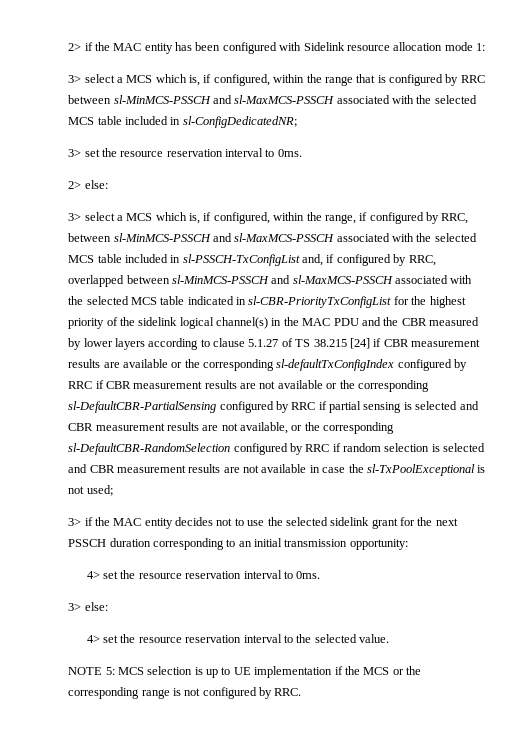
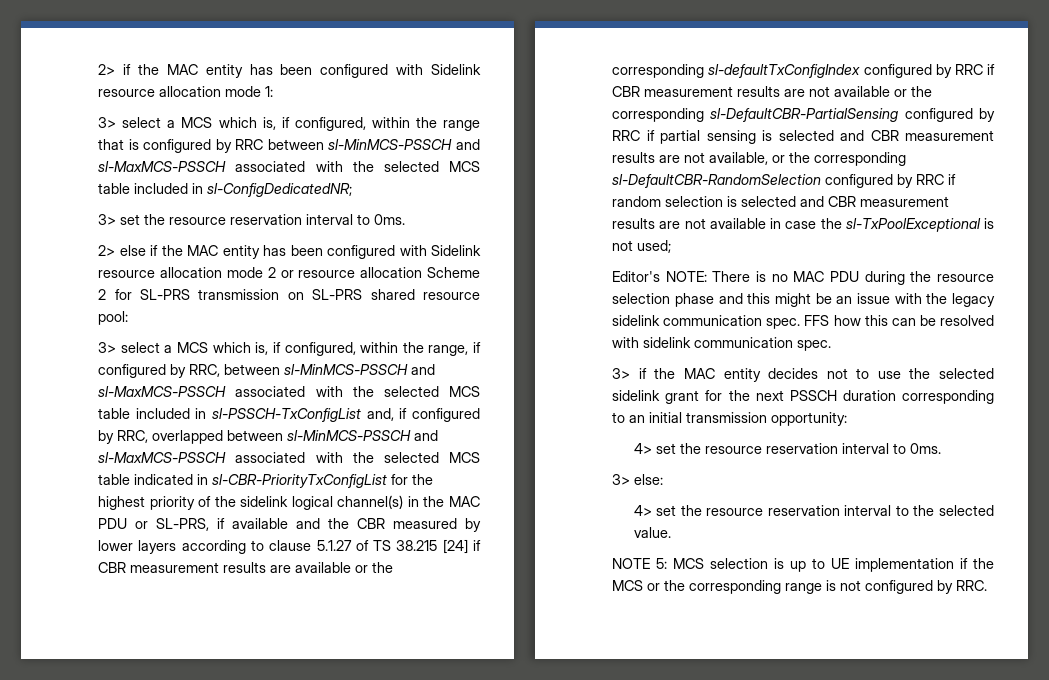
- 2> else:
+ 2> else if the MAC entity has been configured with Sidelink resource allocation mode 2 or resource allocation Scheme 2 for SL-PRS transmission on SL-PRS shared resource pool:
- 3> select a MCS which is, if configured, within the range, if configured by RRC, between sl-MinMCS-PSSCH and sl-MaxMCS-PSSCH associated with the selected MCS table included in sl-PSSCH-TxConfigList and, if configured by RRC, overlapped between sl-MinMCS-PSSCH and sl-MaxMCS-PSSCH associated with the selected MCS table indicated in sl-CBR-PriorityTxConfigList for the highest priority of the sidelink logical channel(s) in the MAC PDU and the CBR measured by lower layers according to clause 5.1.27 of TS 38.215 [24] if CBR measurement results are available or the corresponding sl-defaultTxConfigIndex configured by RRC if CBR measurement results are not available or the corresponding sl-DefaultCBR-PartialSensing configured by RRC if partial sensing is selected and CBR measurement results are not available, or the corresponding sl-DefaultCBR-RandomSelection configured by RRC if random selection is selected and CBR measurement results are not available in case the sl-TxPoolExceptional is not used;
+ 3> select a MCS which is, if configured, within the range, if configured by RRC, between sl-MinMCS-PSSCH and sl-MaxMCS-PSSCH associated with the selected MCS table included in sl-PSSCH-TxConfigList and, if configured by RRC, overlapped between sl-MinMCS-PSSCH and sl-MaxMCS-PSSCH associated with the selected MCS table indicated in sl-CBR-PriorityTxConfigList for the highest priority of the sidelink logical channel(s) in the MAC PDU or SL-PRS, if available and the CBR measured by lower layers according to clause 5.1.27 of TS 38.215 [24] if CBR measurement results are available or the corresponding sl-defaultTxConfigIndex configured by RRC if CBR measurement results are not available or the corresponding sl-DefaultCBR-PartialSensing configured by RRC if partial sensing is selected and CBR measurement results are not available, or the corresponding sl-DefaultCBR-RandomSelection configured by RRC if random selection is selected and CBR measurement results are not available in case the sl-TxPoolExceptional is not used;
+ Editor's NOTE: There is no MAC PDU during the resource selection phase and this might be an issue with the legacy sidelink communication spec. FFS how this can be resolved with sidelink communication spec.

